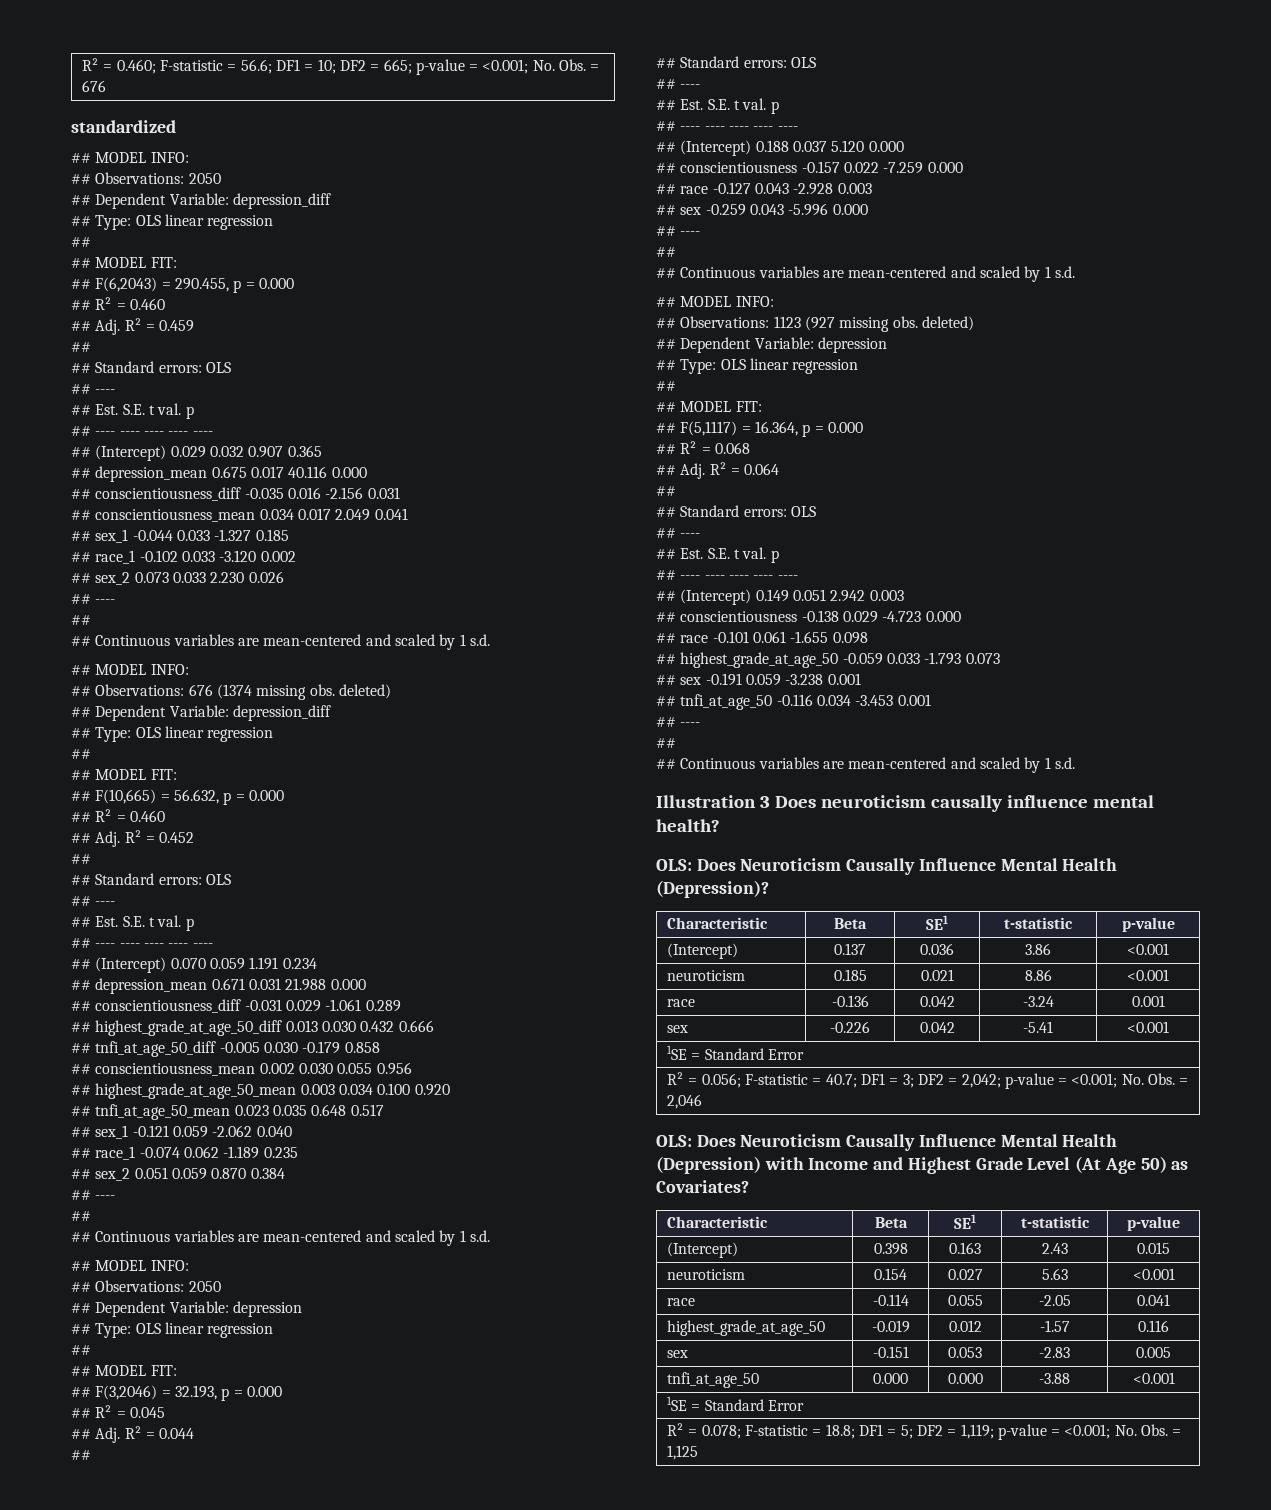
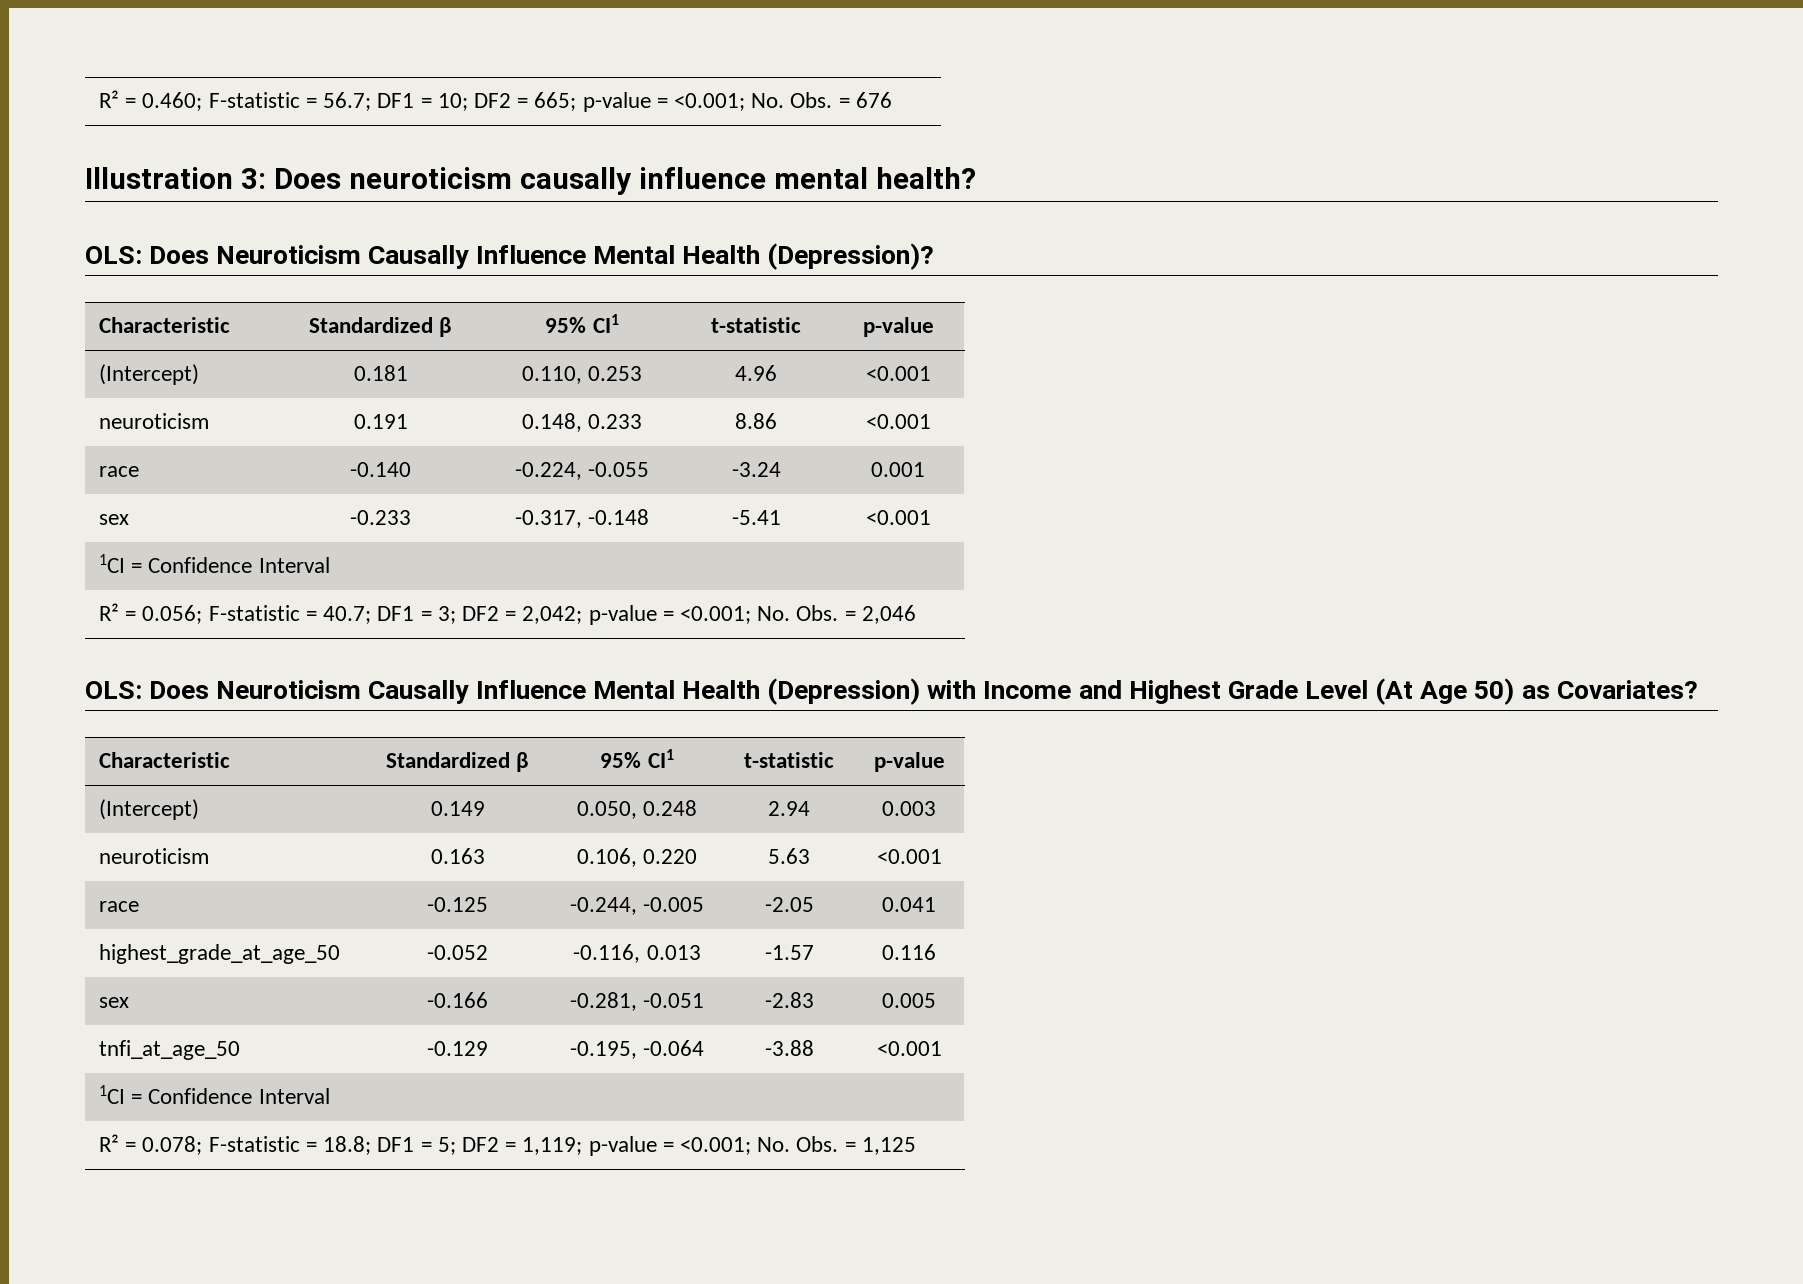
- R² = 0.460; F-statistic = 56.6; DF1 = 10; DF2 = 665; p-value = <0.001; No. Obs. = 676
+ R² = 0.460; F-statistic = 56.7; DF1 = 10; DF2 = 665; p-value = <0.001; No. Obs. = 676
- standardized
- ## MODEL INFO:
- ## Observations: 2050
- ## Dependent Variable: depression_diff
- ## Type: OLS linear regression
- ##
- ## MODEL FIT:
- ## F(6,2043) = 290.455, p = 0.000
- ## R² = 0.460
- ## Adj. R² = 0.459
- ##
- ## Standard errors: OLS
- ## ----
- ## Est. S.E. t val. p
- ## ---- ---- ---- ---- ----
- ## (Intercept) 0.029 0.032 0.907 0.365
- ## depression_mean 0.675 0.017 40.116 0.000
- ## conscientiousness_diff -0.035 0.016 -2.156 0.031
- ## conscientiousness_mean 0.034 0.017 2.049 0.041
- ## sex_1 -0.044 0.033 -1.327 0.185
- ## race_1 -0.102 0.033 -3.120 0.002
- ## sex_2 0.073 0.033 2.230 0.026
- ## ----
- ##
- ## Continuous variables are mean-centered and scaled by 1 s.d.
- ## MODEL INFO:
- ## Observations: 676 (1374 missing obs. deleted)
- ## Dependent Variable: depression_diff
- ## Type: OLS linear regression
- ##
- ## MODEL FIT:
- ## F(10,665) = 56.632, p = 0.000
- ## R² = 0.460
- ## Adj. R² = 0.452
- ##
- ## Standard errors: OLS
- ## ----
- ## Est. S.E. t val. p
- ## ---- ---- ---- ---- ----
- ## (Intercept) 0.070 0.059 1.191 0.234
- ## depression_mean 0.671 0.031 21.988 0.000
- ## conscientiousness_diff -0.031 0.029 -1.061 0.289
- ## highest_grade_at_age_50_diff 0.013 0.030 0.432 0.666
- ## tnfi_at_age_50_diff -0.005 0.030 -0.179 0.858
- ## conscientiousness_mean 0.002 0.030 0.055 0.956
- ## highest_grade_at_age_50_mean 0.003 0.034 0.100 0.920
- ## tnfi_at_age_50_mean 0.023 0.035 0.648 0.517
- ## sex_1 -0.121 0.059 -2.062 0.040
- ## race_1 -0.074 0.062 -1.189 0.235
- ## sex_2 0.051 0.059 0.870 0.384
- ## ----
- ##
- ## Continuous variables are mean-centered and scaled by 1 s.d.
- ## MODEL INFO:
- ## Observations: 2050
- ## Dependent Variable: depression
- ## Type: OLS linear regression
- ##
- ## MODEL FIT:
- ## F(3,2046) = 32.193, p = 0.000
- ## R² = 0.045
- ## Adj. R² = 0.044
- ##
- ## Standard errors: OLS
- ## ----
- ## Est. S.E. t val. p
- ## ---- ---- ---- ---- ----
- ## (Intercept) 0.188 0.037 5.120 0.000
- ## conscientiousness -0.157 0.022 -7.259 0.000
- ## race -0.127 0.043 -2.928 0.003
- ## sex -0.259 0.043 -5.996 0.000
- ## ----
- ##
- ## Continuous variables are mean-centered and scaled by 1 s.d.
- ## MODEL INFO:
- ## Observations: 1123 (927 missing obs. deleted)
- ## Dependent Variable: depression
- ## Type: OLS linear regression
- ##
- ## MODEL FIT:
- ## F(5,1117) = 16.364, p = 0.000
- ## R² = 0.068
- ## Adj. R² = 0.064
- ##
- ## Standard errors: OLS
- ## ----
- ## Est. S.E. t val. p
- ## ---- ---- ---- ---- ----
- ## (Intercept) 0.149 0.051 2.942 0.003
- ## conscientiousness -0.138 0.029 -4.723 0.000
- ## race -0.101 0.061 -1.655 0.098
- ## highest_grade_at_age_50 -0.059 0.033 -1.793 0.073
- ## sex -0.191 0.059 -3.238 0.001
- ## tnfi_at_age_50 -0.116 0.034 -3.453 0.001
- ## ----
- ##
- ## Continuous variables are mean-centered and scaled by 1 s.d.
- Illustration 3 Does neuroticism causally influence mental health?
+ Illustration 3: Does neuroticism causally influence mental health?
  OLS: Does Neuroticism Causally Influence Mental Health (Depression)?
- Characteristic | Beta | SE1 | t-statistic | p-value
- (Intercept) | 0.137 | 0.036 | 3.86 | <0.001
+ Characteristic | Standardized β | 95% CI1 | t-statistic | p-value
+ (Intercept) | 0.181 | 0.110, 0.253 | 4.96 | <0.001
- neuroticism | 0.185 | 0.021 | 8.86 | <0.001
+ neuroticism | 0.191 | 0.148, 0.233 | 8.86 | <0.001
- race | -0.136 | 0.042 | -3.24 | 0.001
+ race | -0.140 | -0.224, -0.055 | -3.24 | 0.001
- sex | -0.226 | 0.042 | -5.41 | <0.001
- 1SE = Standard Error
+ sex | -0.233 | -0.317, -0.148 | -5.41 | <0.001
+ 1CI = Confidence Interval
  OLS: Does Neuroticism Causally Influence Mental Health (Depression) with Income and Highest Grade Level (At Age 50) as Covariates?
- Characteristic | Beta | SE1 | t-statistic | p-value
- (Intercept) | 0.398 | 0.163 | 2.43 | 0.015
- neuroticism | 0.154 | 0.027 | 5.63 | <0.001
+ Characteristic | Standardized β | 95% CI1 | t-statistic | p-value
+ (Intercept) | 0.149 | 0.050, 0.248 | 2.94 | 0.003
+ neuroticism | 0.163 | 0.106, 0.220 | 5.63 | <0.001
- race | -0.114 | 0.055 | -2.05 | 0.041
+ race | -0.125 | -0.244, -0.005 | -2.05 | 0.041
- highest_grade_at_age_50 | -0.019 | 0.012 | -1.57 | 0.116
+ highest_grade_at_age_50 | -0.052 | -0.116, 0.013 | -1.57 | 0.116
- sex | -0.151 | 0.053 | -2.83 | 0.005
+ sex | -0.166 | -0.281, -0.051 | -2.83 | 0.005
- tnfi_at_age_50 | 0.000 | 0.000 | -3.88 | <0.001
- 1SE = Standard Error
+ tnfi_at_age_50 | -0.129 | -0.195, -0.064 | -3.88 | <0.001
+ 1CI = Confidence Interval

